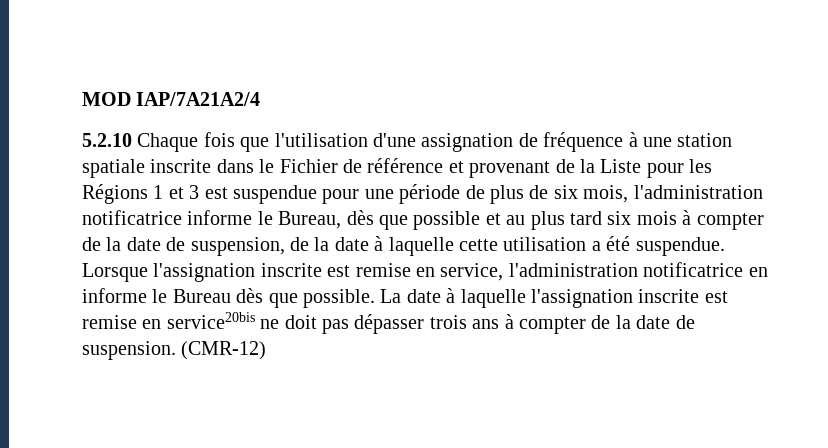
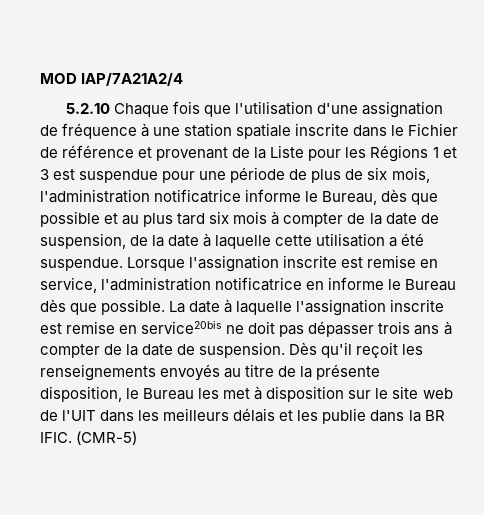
- (CMR-12)
+ Dès qu'il reçoit les renseignements envoyés au titre de la présente disposition, le Bureau les met à disposition sur le site web de l'UIT dans les meilleurs délais et les publie dans la BR IFIC. (CMR-5)

